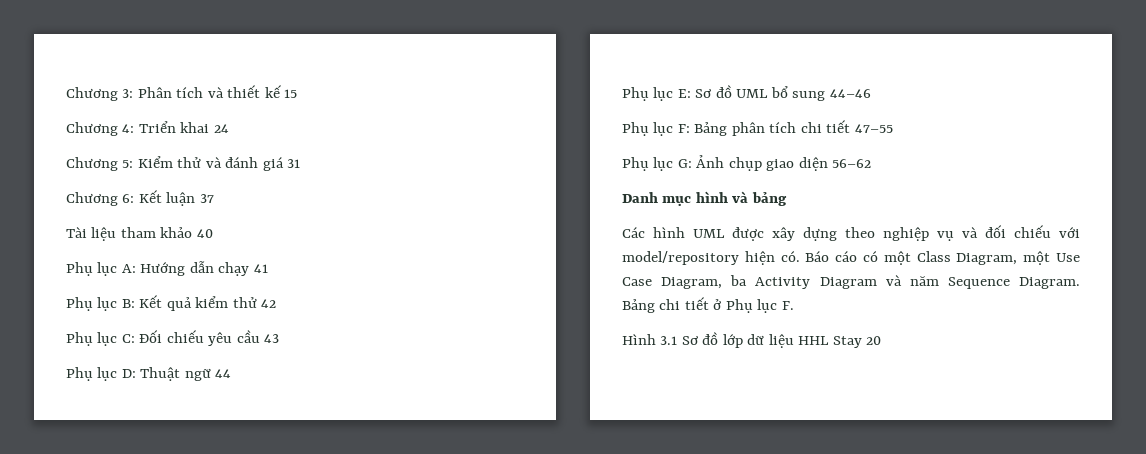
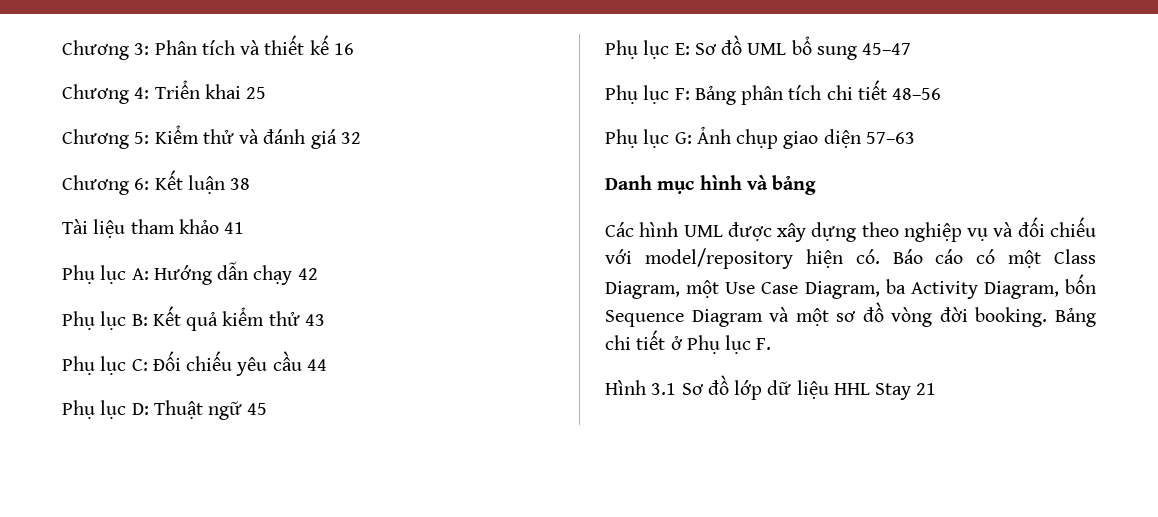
- Chương 3: Phân tích và thiết kế 15
+ Chương 3: Phân tích và thiết kế 16
- Chương 4: Triển khai 24
+ Chương 4: Triển khai 25
- Chương 5: Kiểm thử và đánh giá 31
+ Chương 5: Kiểm thử và đánh giá 32
- Chương 6: Kết luận 37
+ Chương 6: Kết luận 38
- Tài liệu tham khảo 40
+ Tài liệu tham khảo 41
- Phụ lục A: Hướng dẫn chạy 41
+ Phụ lục A: Hướng dẫn chạy 42
- Phụ lục B: Kết quả kiểm thử 42
+ Phụ lục B: Kết quả kiểm thử 43
- Phụ lục C: Đối chiếu yêu cầu 43
+ Phụ lục C: Đối chiếu yêu cầu 44
- Phụ lục D: Thuật ngữ 44
+ Phụ lục D: Thuật ngữ 45
- Phụ lục E: Sơ đồ UML bổ sung 44–46
+ Phụ lục E: Sơ đồ UML bổ sung 45–47
- Phụ lục F: Bảng phân tích chi tiết 47–55
+ Phụ lục F: Bảng phân tích chi tiết 48–56
- Phụ lục G: Ảnh chụp giao diện 56–62
+ Phụ lục G: Ảnh chụp giao diện 57–63
- Báo cáo có một Class Diagram, một Use Case Diagram, ba Activity Diagram và năm Sequence Diagram.
+ Báo cáo có một Class Diagram, một Use Case Diagram, ba Activity Diagram, bốn Sequence Diagram và một sơ đồ vòng đời booking.
- Hình 3.1 Sơ đồ lớp dữ liệu HHL Stay 20
+ Hình 3.1 Sơ đồ lớp dữ liệu HHL Stay 21

